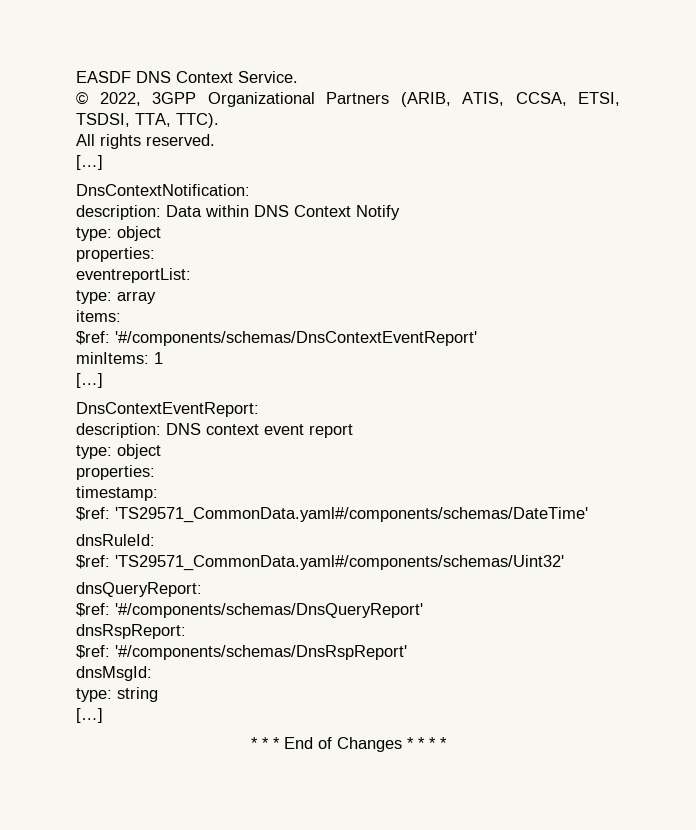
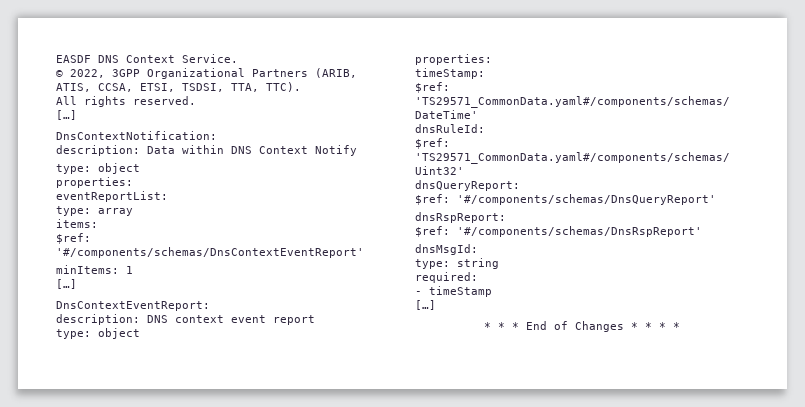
- eventreportList:
+ eventReportList:
- timestamp:
+ timeStamp:
+ required:
+ - timeStamp

